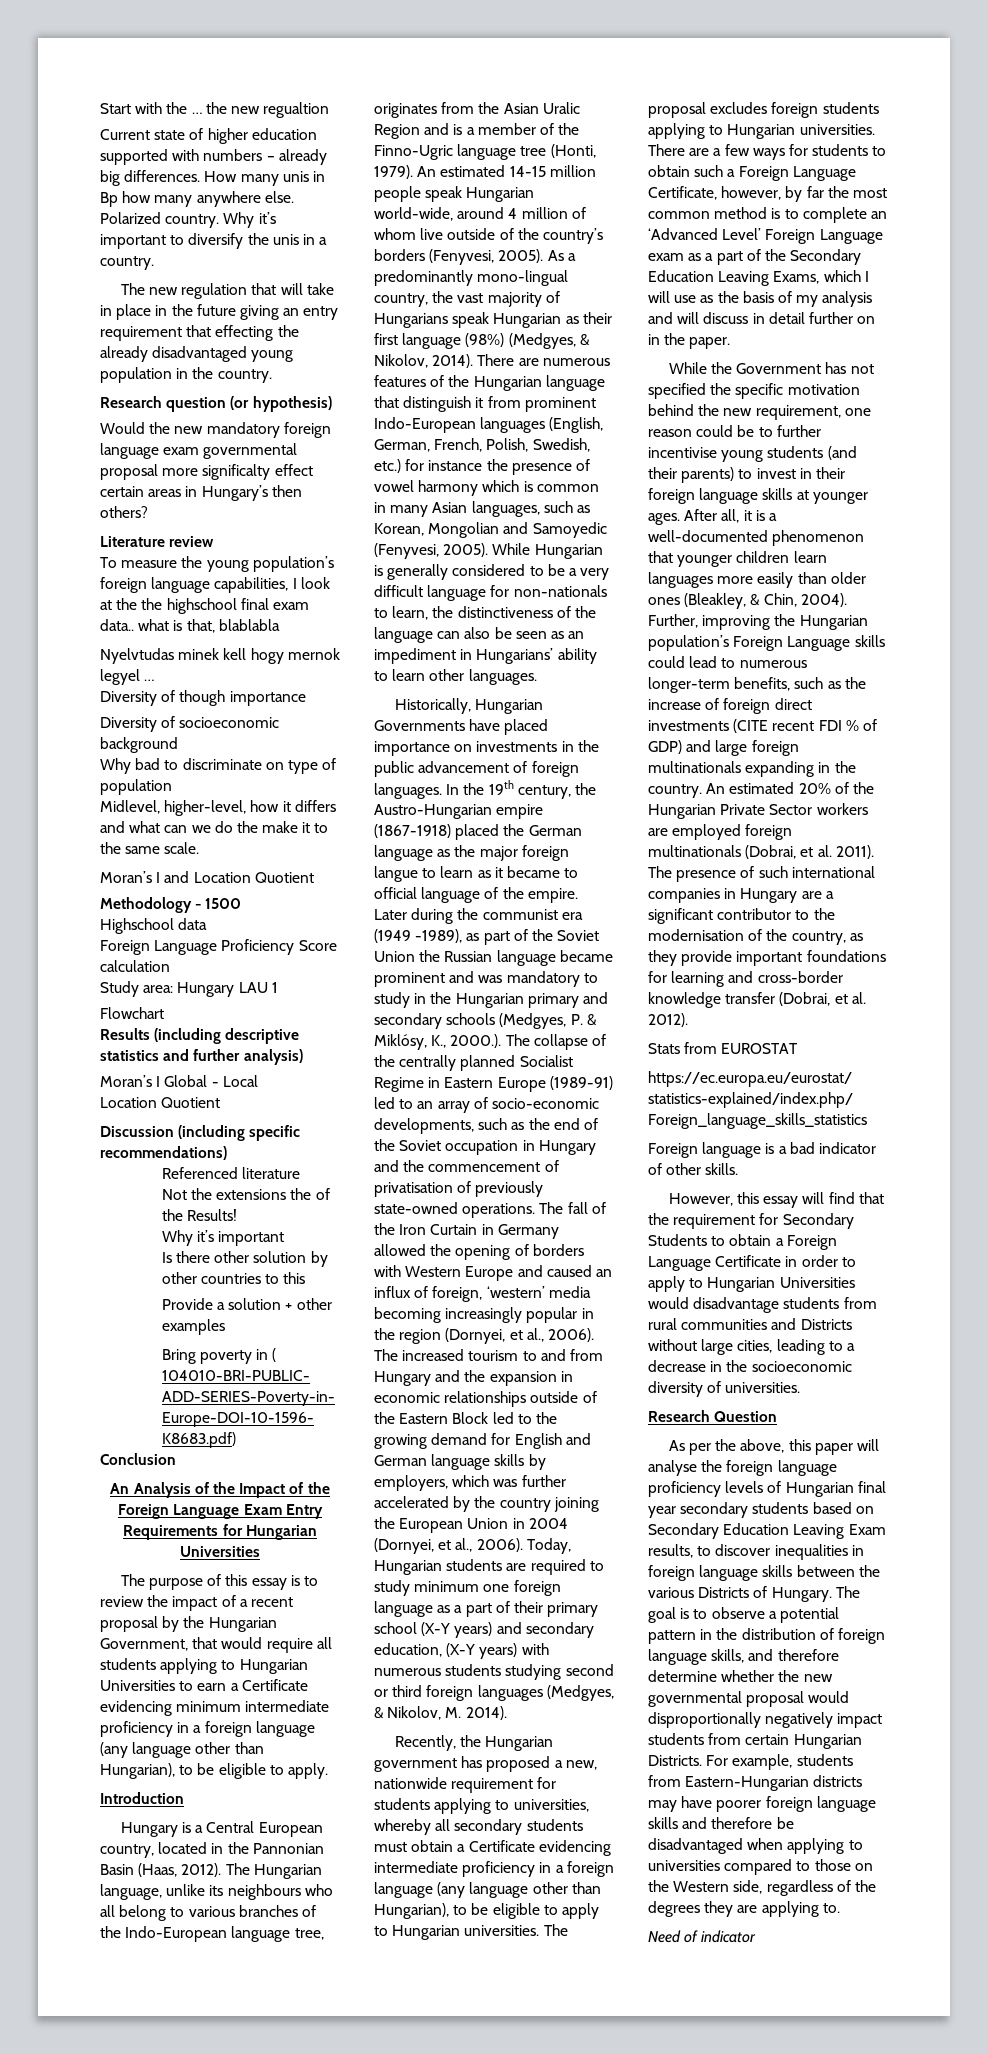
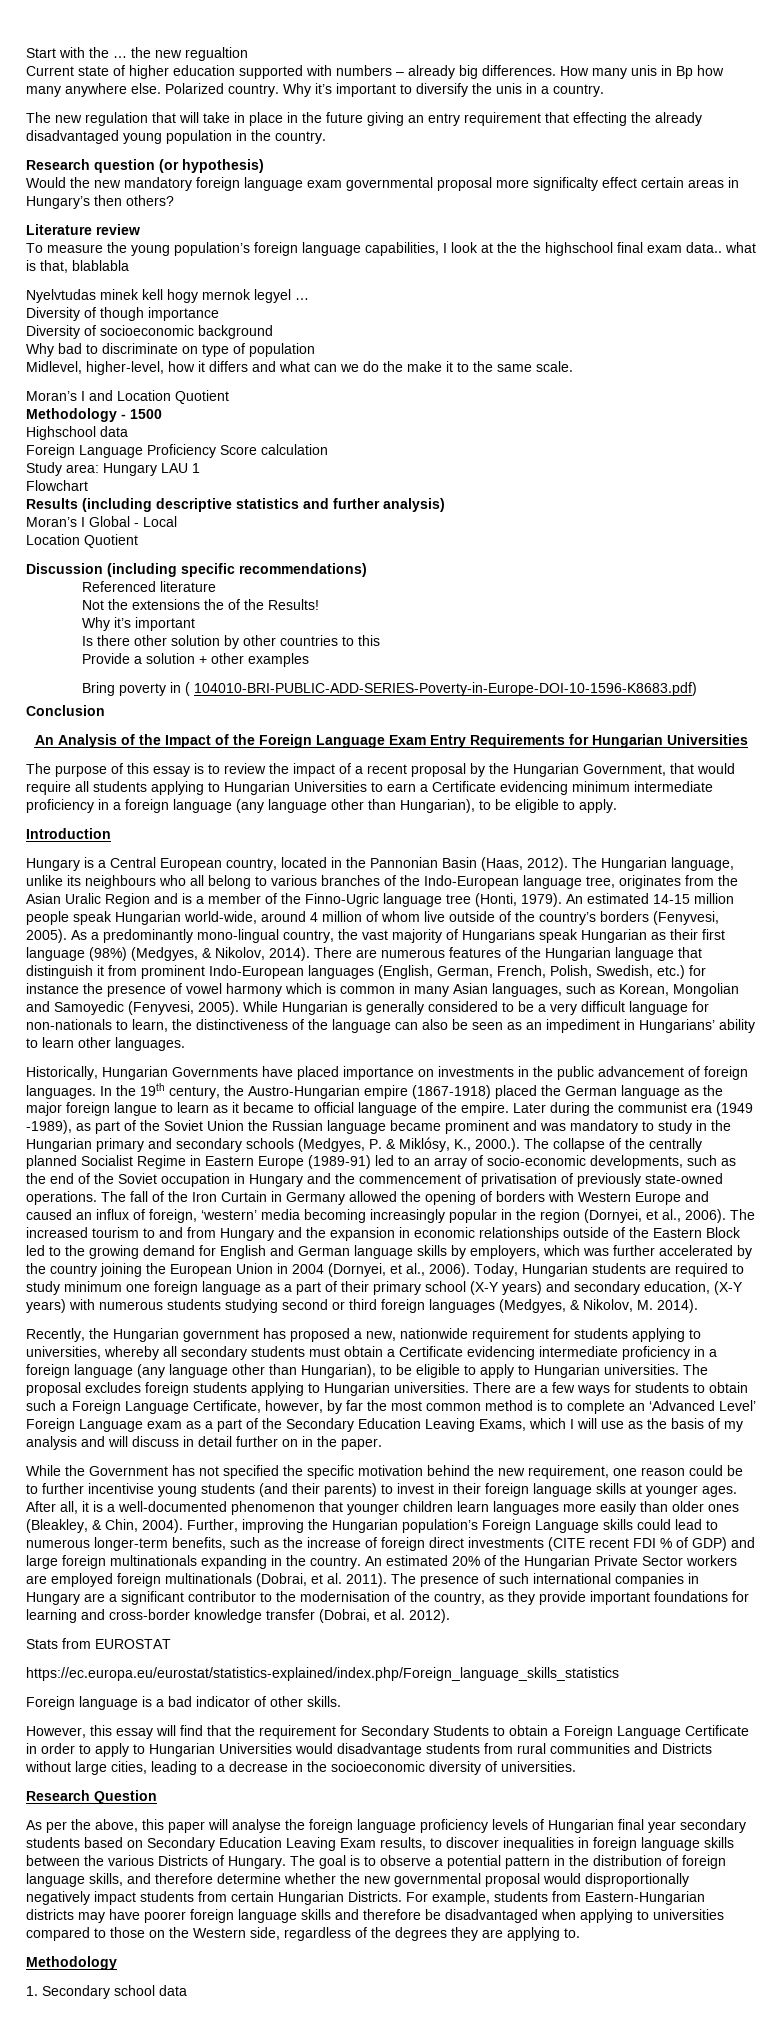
  For example, students from Eastern-Hungarian districts may have poorer foreign language skills and therefore be disadvantaged when applying to universities compared to those on the Western side, regardless of the degrees they are applying to.
- Need of indicator
+ Methodology
+ 1. Secondary school data

